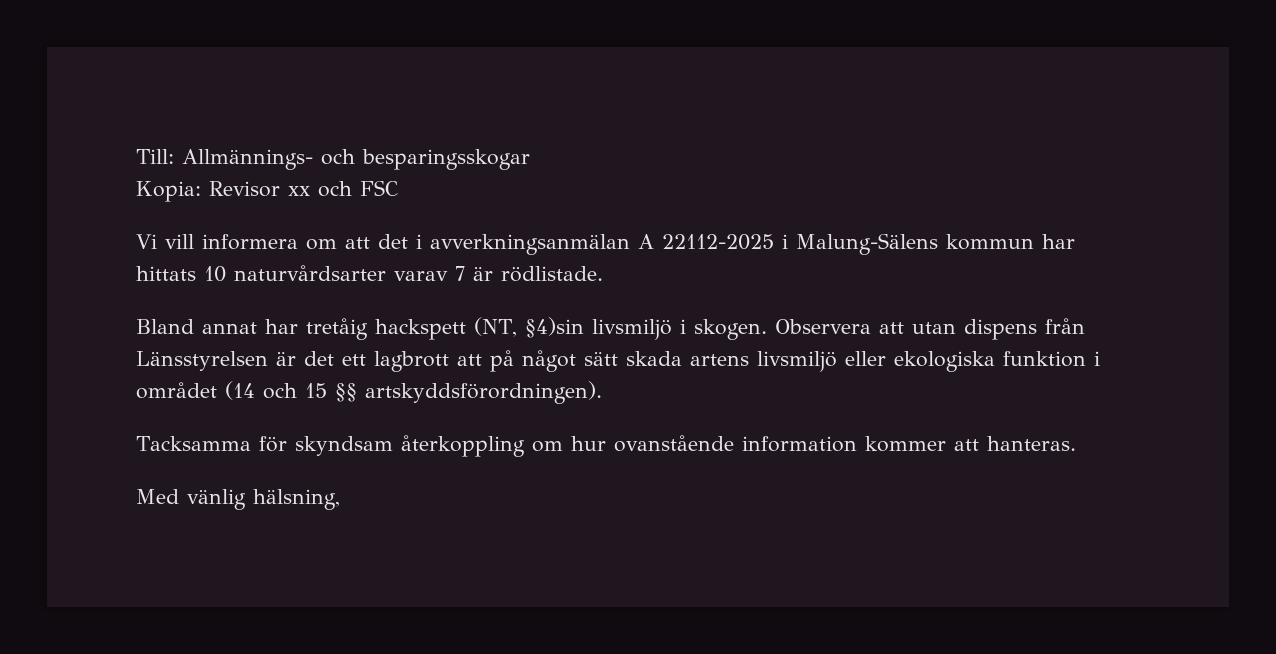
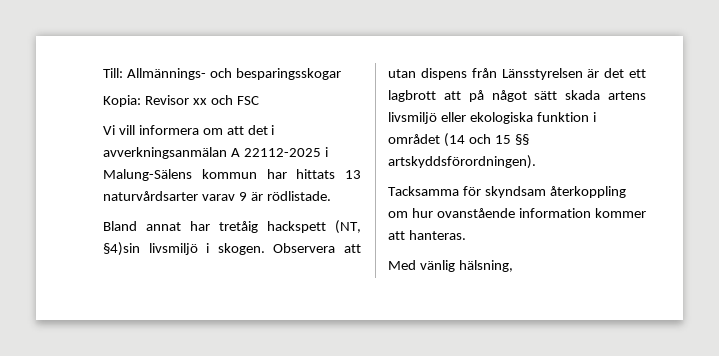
- Vi vill informera om att det i avverkningsanmälan A 22112-2025 i Malung-Sälens kommun har hittats 10 naturvårdsarter varav 7 är rödlistade.
+ Vi vill informera om att det i avverkningsanmälan A 22112-2025 i Malung-Sälens kommun har hittats 13 naturvårdsarter varav 9 är rödlistade.

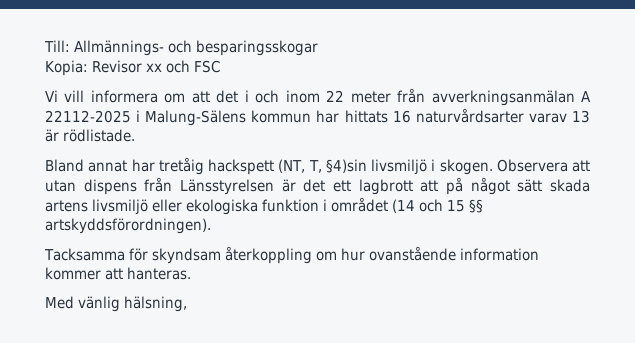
- Vi vill informera om att det i avverkningsanmälan A 22112-2025 i Malung-Sälens kommun har hittats 13 naturvårdsarter varav 9 är rödlistade.
+ Vi vill informera om att det i och inom 22 meter från avverkningsanmälan A 22112-2025 i Malung-Sälens kommun har hittats 16 naturvårdsarter varav 13 är rödlistade.
- Bland annat har tretåig hackspett (NT, §4)sin livsmiljö i skogen.
+ Bland annat har tretåig hackspett (NT, T, §4)sin livsmiljö i skogen.

